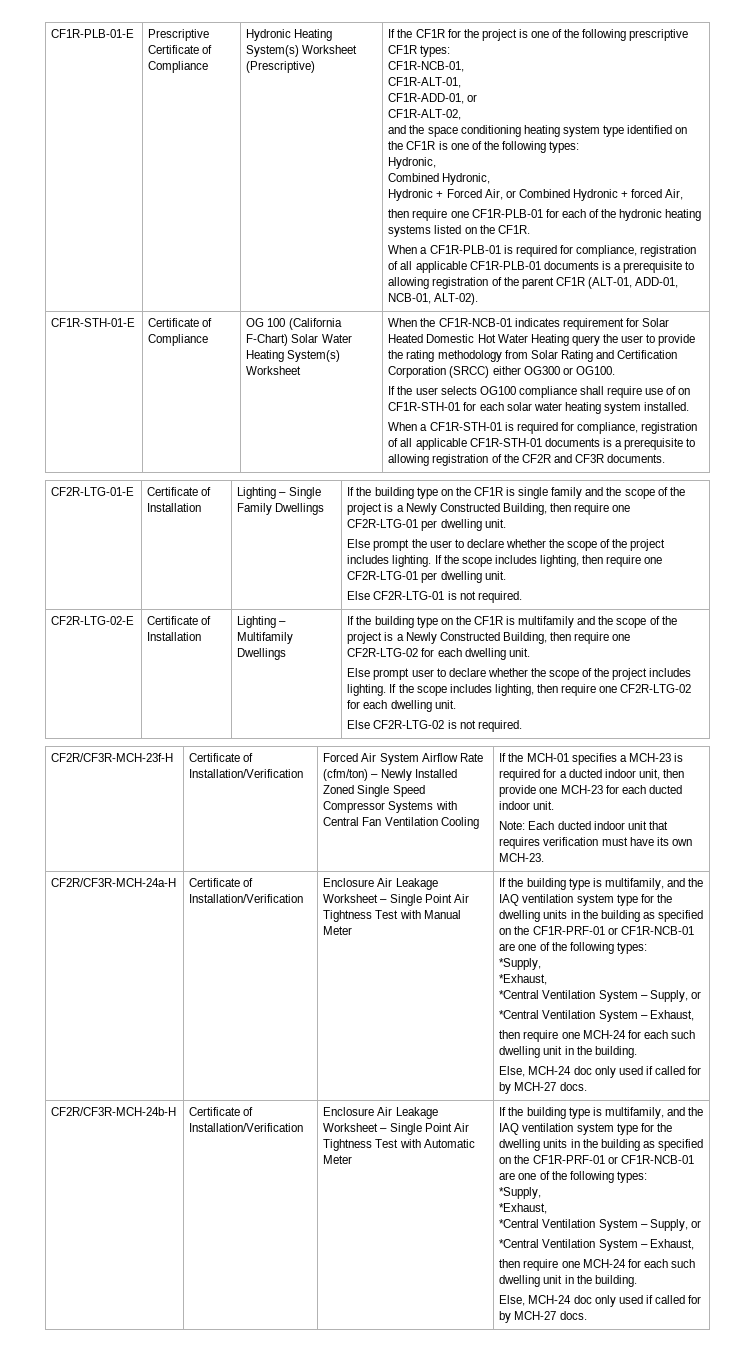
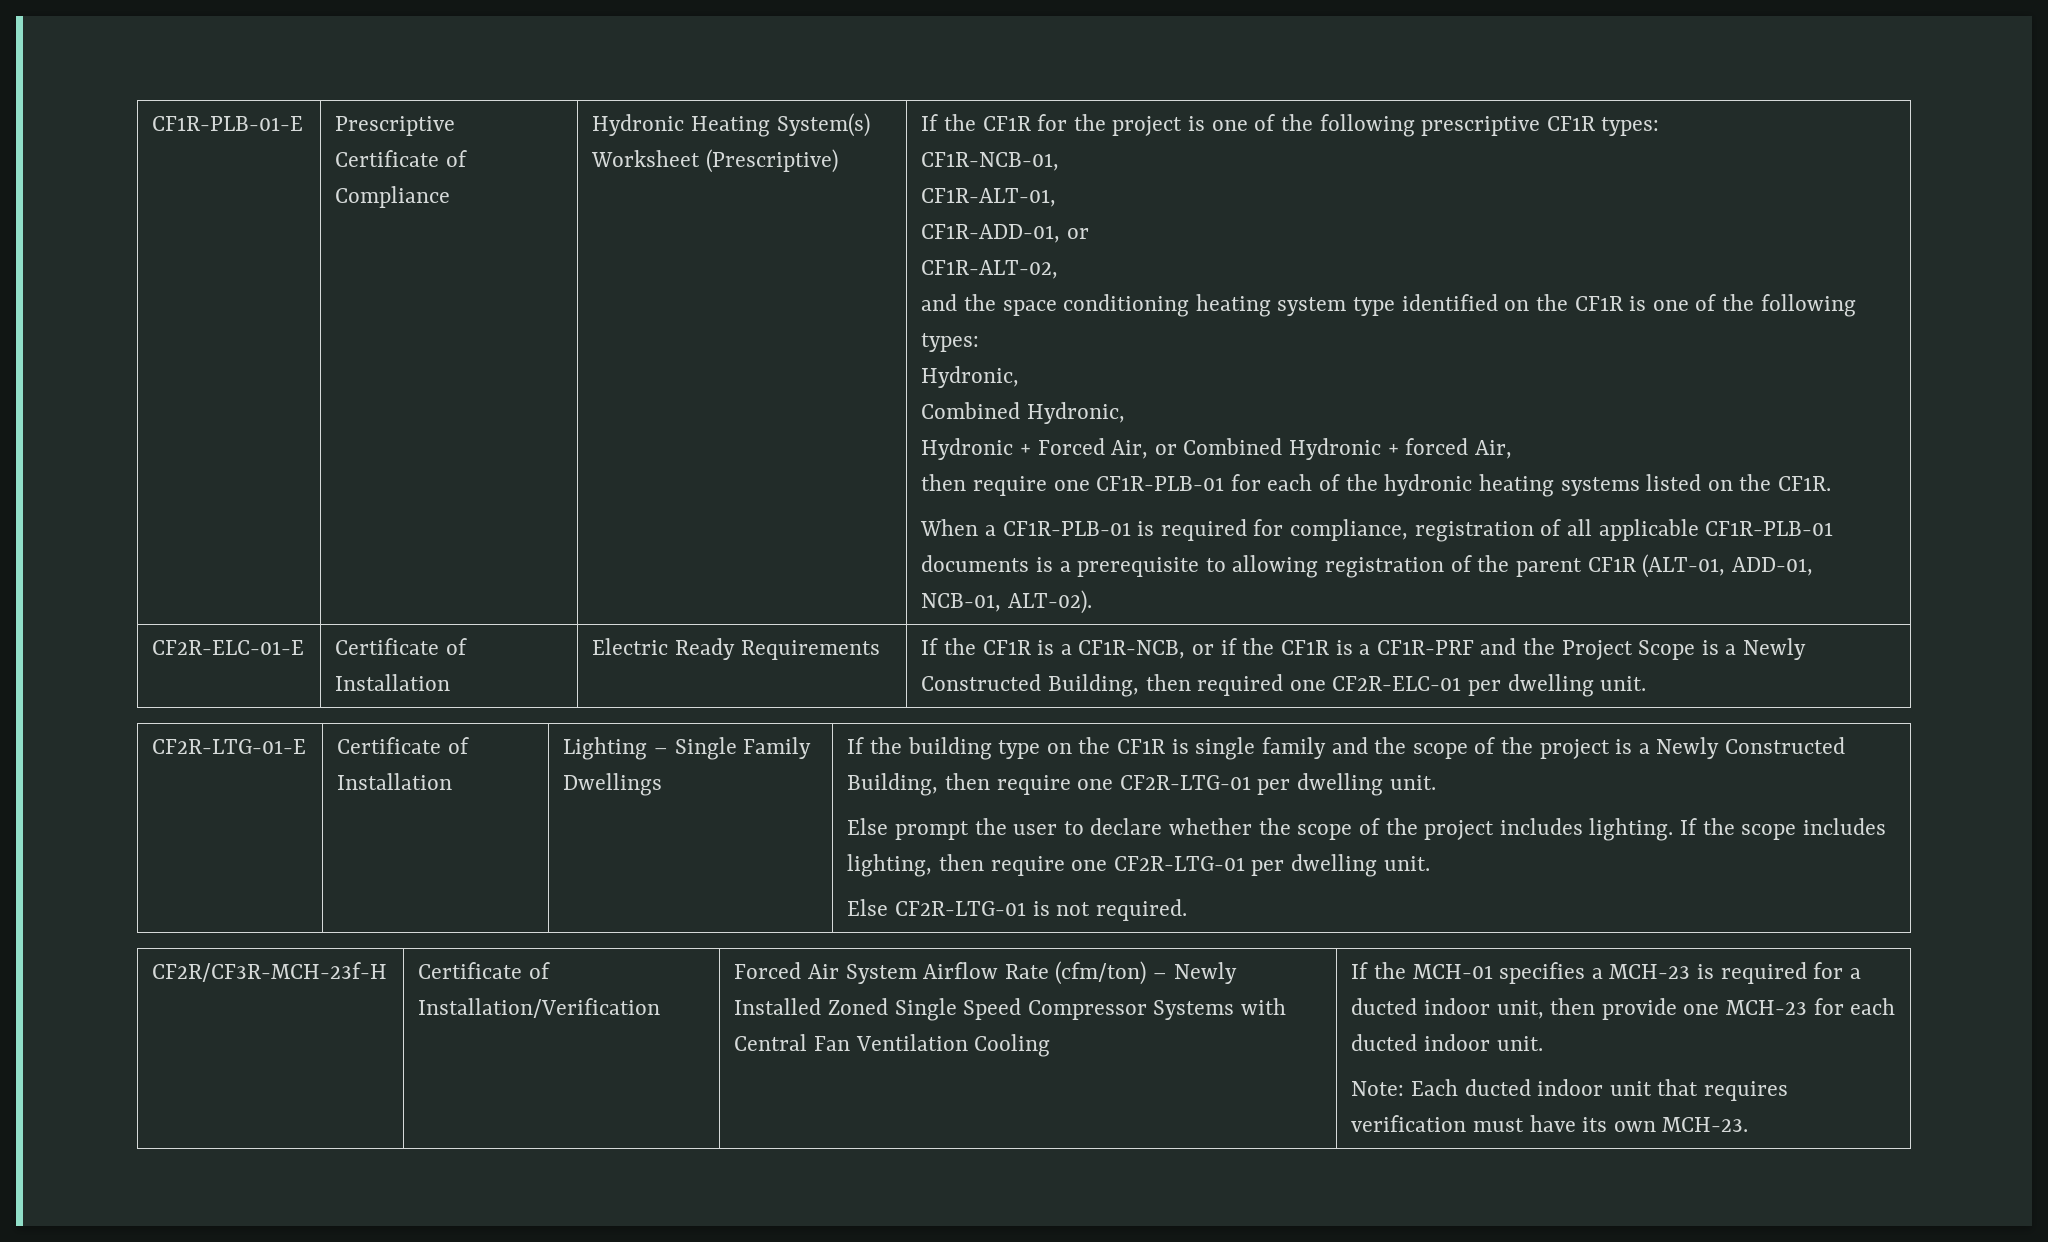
- CF1R-STH-01-E | Certificate of Compliance | OG 100 (California F-Chart) Solar Water Heating System(s) Worksheet | When the CF1R-NCB-01 indicates requirement for Solar Heated Domestic Hot Water Heating query the user to provide the rating methodology from Solar Rating and Certification Corporation (SRCC) either OG300 or OG100.
- If the user selects OG100 compliance shall require use of on CF1R-STH-01 for each solar water heating system installed.
- When a CF1R-STH-01 is required for compliance, registration of all applicable CF1R-STH-01 documents is a prerequisite to allowing registration of the CF2R and CF3R documents.
+ CF2R-ELC-01-E | Certificate of Installation | Electric Ready Requirements | If the CF1R is a CF1R-NCB, or if the CF1R is a CF1R-PRF and the Project Scope is a Newly Constructed Building, then required one CF2R-ELC-01 per dwelling unit.
- CF2R-LTG-02-E | Certificate of Installation | Lighting – Multifamily Dwellings | If the building type on the CF1R is multifamily and the scope of the project is a Newly Constructed Building, then require one CF2R-LTG-02 for each dwelling unit.
- Else prompt user to declare whether the scope of the project includes lighting. If the scope includes lighting, then require one CF2R-LTG-02 for each dwelling unit.
- Else CF2R-LTG-02 is not required.
- CF2R/CF3R-MCH-24a-H | Certificate of Installation/Verification | Enclosure Air Leakage Worksheet – Single Point Air Tightness Test with Manual Meter | If the building type is multifamily, and the IAQ ventilation system type for the dwelling units in the building as specified on the CF1R-PRF-01 or CF1R-NCB-01 are one of the following types:
- *Supply,
- *Exhaust,
- *Central Ventilation System – Supply, or
- *Central Ventilation System – Exhaust,
- then require one MCH-24 for each such dwelling unit in the building.
- Else, MCH-24 doc only used if called for by MCH-27 docs.
- CF2R/CF3R-MCH-24b-H | Certificate of Installation/Verification | Enclosure Air Leakage Worksheet – Single Point Air Tightness Test with Automatic Meter | If the building type is multifamily, and the IAQ ventilation system type for the dwelling units in the building as specified on the CF1R-PRF-01 or CF1R-NCB-01 are one of the following types:
- *Supply,
- *Exhaust,
- *Central Ventilation System – Supply, or
- *Central Ventilation System – Exhaust,
- then require one MCH-24 for each such dwelling unit in the building.
- Else, MCH-24 doc only used if called for by MCH-27 docs.

